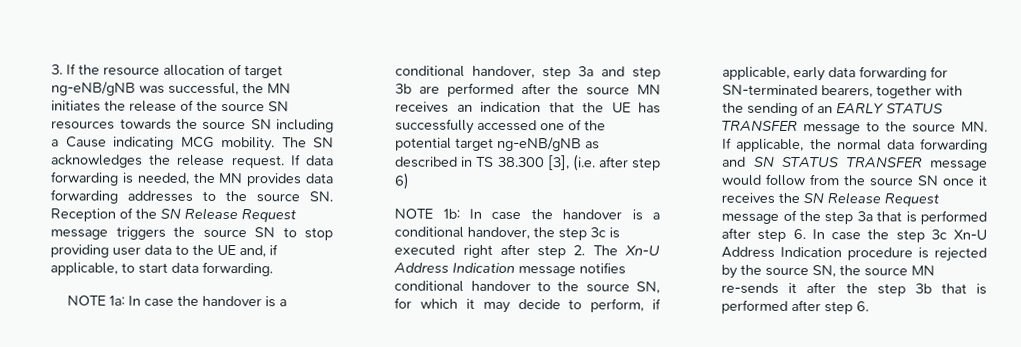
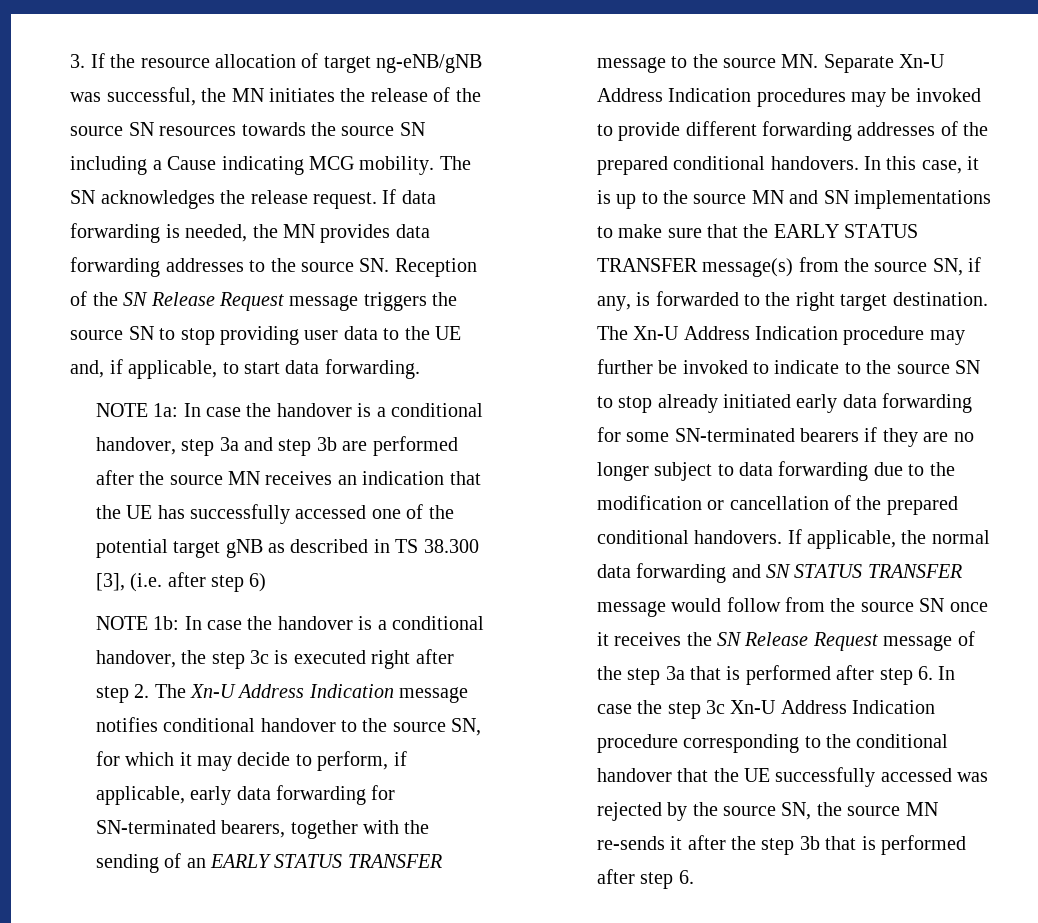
- NOTE 1a: In case the handover is a conditional handover, step 3a and step 3b are performed after the source MN receives an indication that the UE has successfully accessed one of the potential target ng-eNB/gNB as described in TS 38.300 [3], (i.e. after step 6)
+ NOTE 1a: In case the handover is a conditional handover, step 3a and step 3b are performed after the source MN receives an indication that the UE has successfully accessed one of the potential target gNB as described in TS 38.300 [3], (i.e. after step 6)
- In case the handover is a conditional handover, the step 3c is executed right after step 2. The Xn-U Address Indication message notifies conditional handover to the source SN, for which it may decide to perform, if applicable, early data forwarding for SN-terminated bearers, together with the sending of an EARLY STATUS TRANSFER message to the source MN. If applicable, the normal data forwarding and SN STATUS TRANSFER message would follow from the source SN once it receives the SN Release Request message of the step 3a that is performed after step 6. In case the step 3c Xn-U Address Indication procedure is rejected by the source SN, the source MN re-sends it after the step 3b that is performed after step 6.
+ In case the handover is a conditional handover, the step 3c is executed right after step 2. The Xn-U Address Indication message notifies conditional handover to the source SN, for which it may decide to perform, if applicable, early data forwarding for SN-terminated bearers, together with the sending of an EARLY STATUS TRANSFER message to the source MN. Separate Xn-U Address Indication procedures may be invoked to provide different forwarding addresses of the prepared conditional handovers. In this case, it is up to the source MN and SN implementations to make sure that the EARLY STATUS TRANSFER message(s) from the source SN, if any, is forwarded to the right target destination. The Xn-U Address Indication procedure may further be invoked to indicate to the source SN to stop already initiated early data forwarding for some SN-terminated bearers if they are no longer subject to data forwarding due to the modification or cancellation of the prepared conditional handovers. If applicable, the normal data forwarding and SN STATUS TRANSFER message would follow from the source SN once it receives the SN Release Request message of the step 3a that is performed after step 6. In case the step 3c Xn-U Address Indication procedure corresponding to the conditional handover that the UE successfully accessed was rejected by the source SN, the source MN re-sends it after the step 3b that is performed after step 6.

